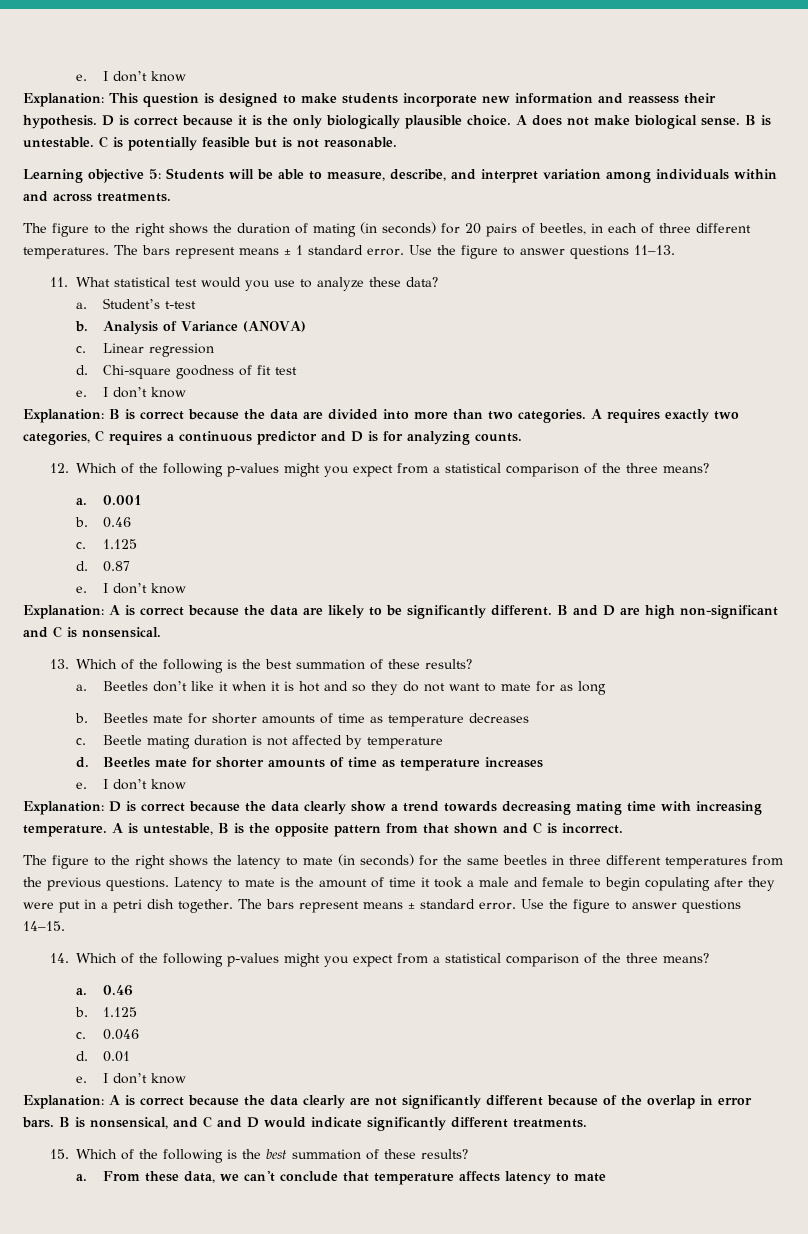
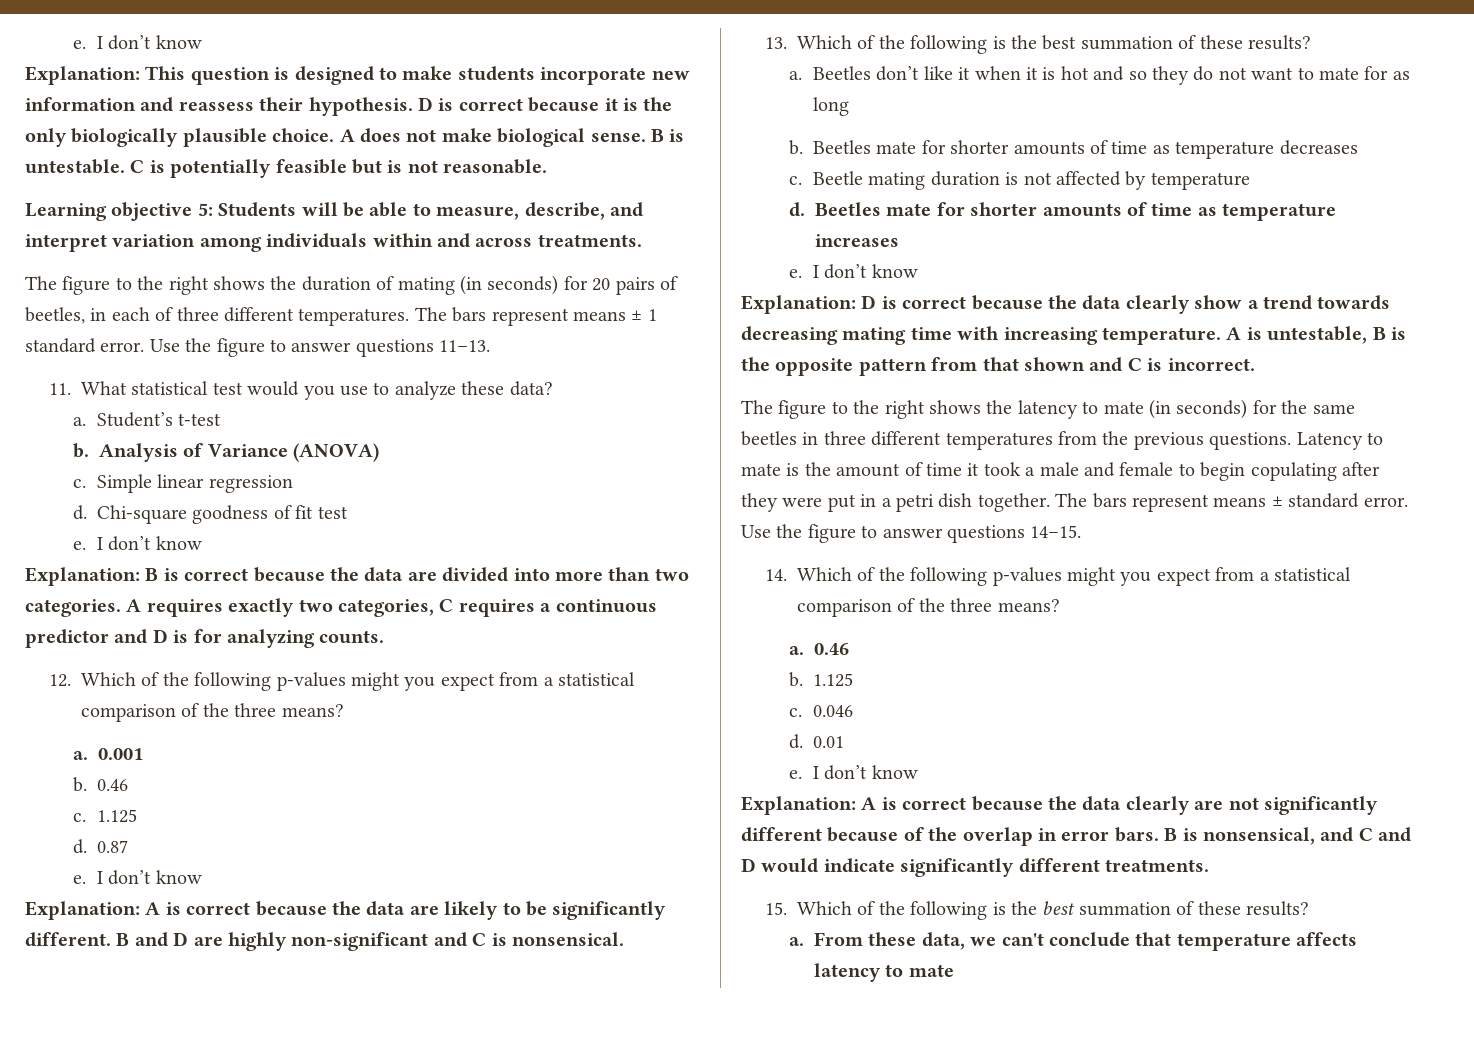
- Linear regression
+ Simple linear regression
- B and D are high non-significant and C is nonsensical.
+ B and D are highly non-significant and C is nonsensical.

